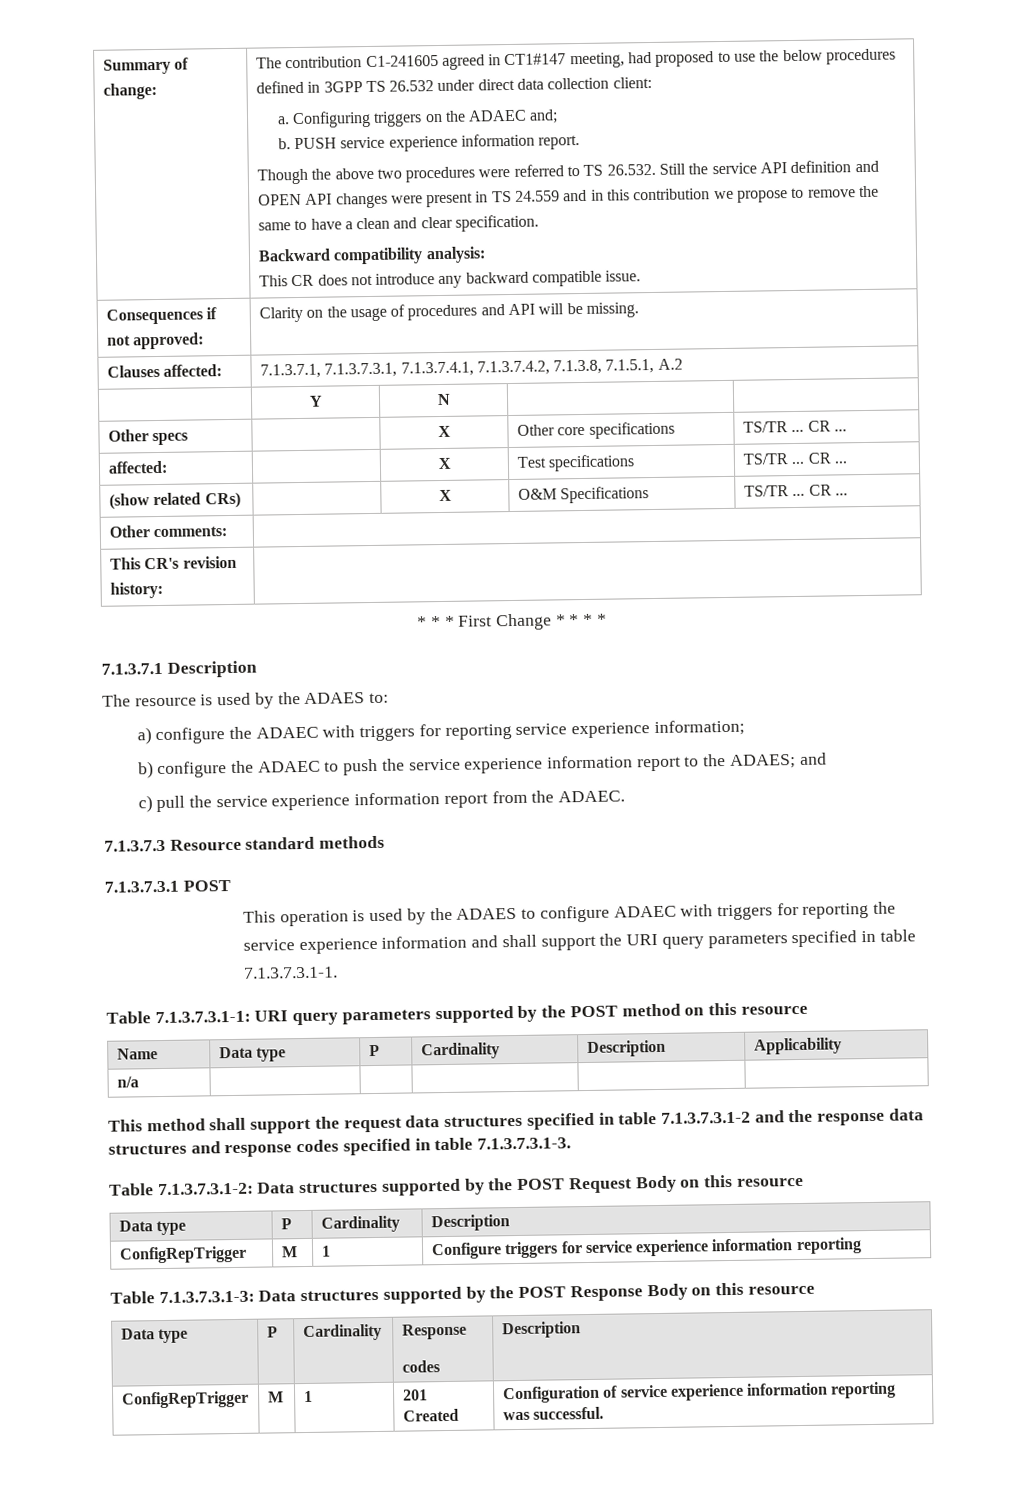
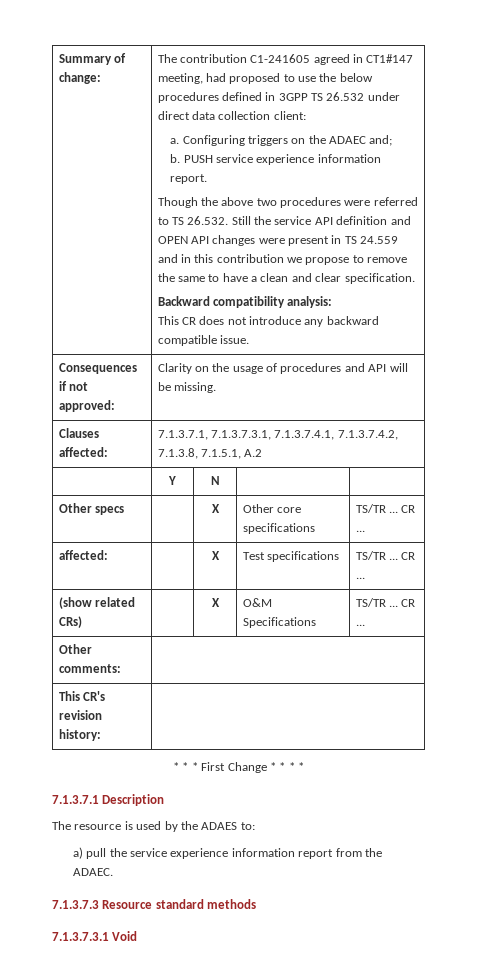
- a) configure the ADAEC with triggers for reporting service experience information;
- b) configure the ADAEC to push the service experience information report to the ADAES; and
- c) pull the service experience information report from the ADAEC.
+ a) pull the service experience information report from the ADAEC.
- 7.1.3.7.3.1 POST
- This operation is used by the ADAES to configure ADAEC with triggers for reporting the service experience information and shall support the URI query parameters specified in table 7.1.3.7.3.1-1.
- Table 7.1.3.7.3.1-1: URI query parameters supported by the POST method on this resource
- Name | Data type | P | Cardinality | Description | Applicability
- n/a | | | | |
- This method shall support the request data structures specified in table 7.1.3.7.3.1-2 and the response data structures and response codes specified in table 7.1.3.7.3.1-3.
- Table 7.1.3.7.3.1-2: Data structures supported by the POST Request Body on this resource
- Data type | P | Cardinality | Description
- ConfigRepTrigger | M | 1 | Configure triggers for service experience information reporting
- Table 7.1.3.7.3.1-3: Data structures supported by the POST Response Body on this resource
- Data type | P | Cardinality | Response
- codes | Description
- ConfigRepTrigger | M | 1 | 201 Created | Configuration of service experience information reporting was successful.
+ 7.1.3.7.3.1 Void

